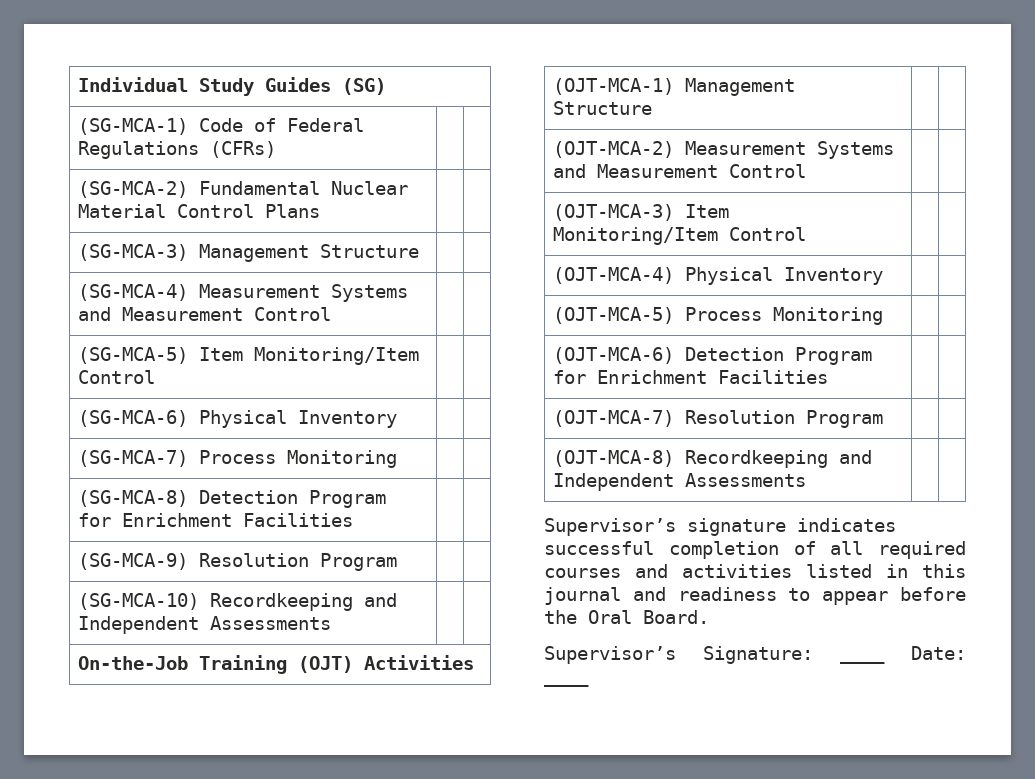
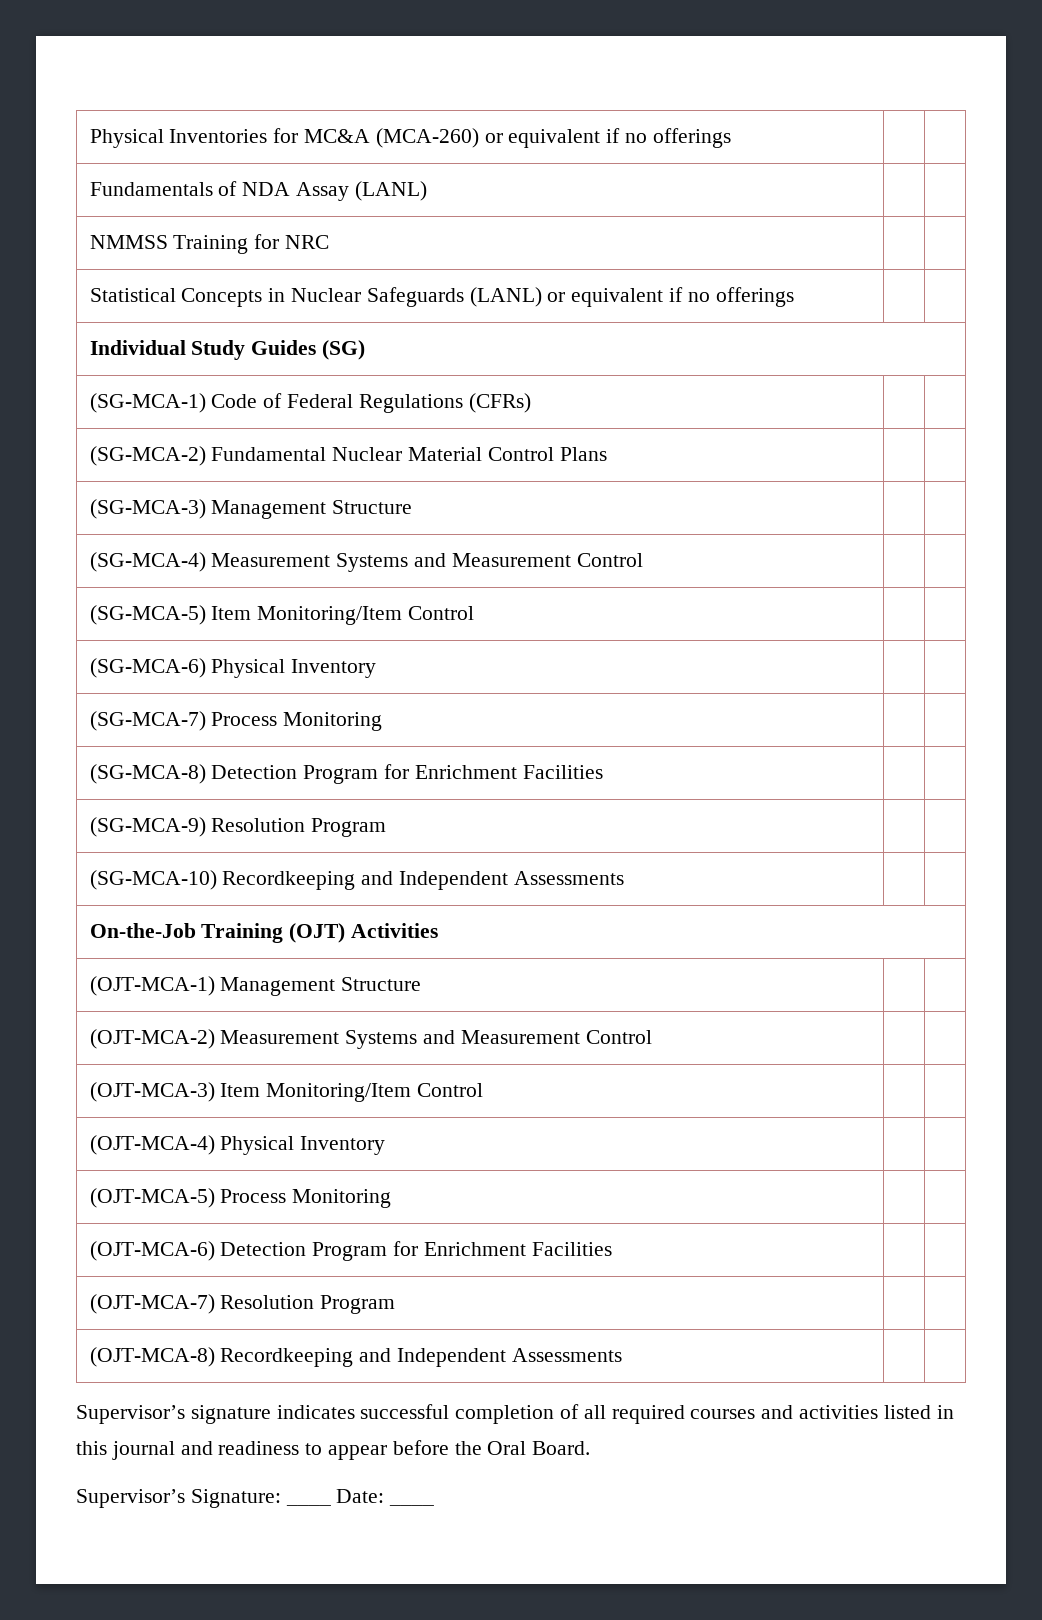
+ Physical Inventories for MC&A (MCA-260) or equivalent if no offerings | |
+ Fundamentals of NDA Assay (LANL) | |
+ NMMSS Training for NRC | |
+ Statistical Concepts in Nuclear Safeguards (LANL) or equivalent if no offerings | |

